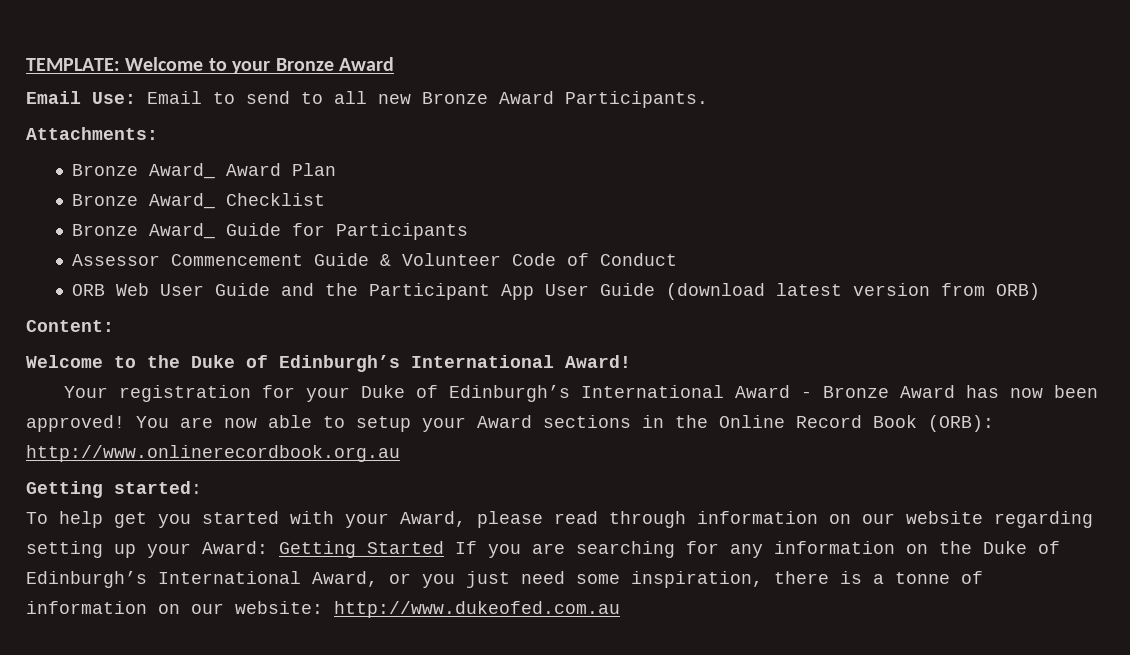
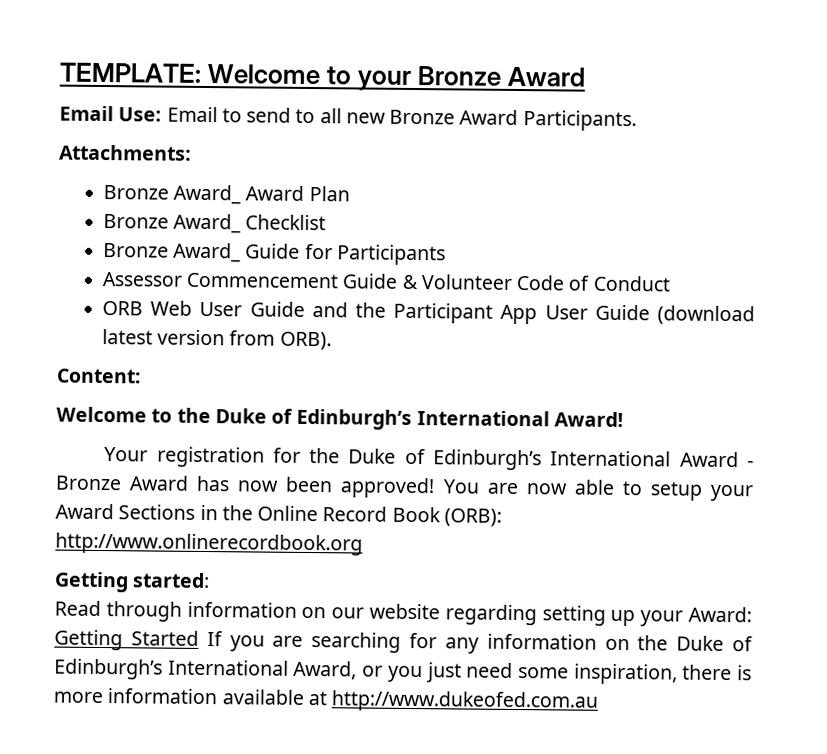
- ORB Web User Guide and the Participant App User Guide (download latest version from ORB)
+ ORB Web User Guide and the Participant App User Guide (download latest version from ORB).
- Your registration for your Duke of Edinburgh’s International Award - Bronze Award has now been approved!
+ Your registration for the Duke of Edinburgh’s International Award - Bronze Award has now been approved!
- You are now able to setup your Award sections in the Online Record Book (ORB): http://www.onlinerecordbook.org.au
+ You are now able to setup your Award Sections in the Online Record Book (ORB): http://www.onlinerecordbook.org
- To help get you started with your Award, please read through information on our website regarding setting up your Award: Getting Started If you are searching for any information on the Duke of Edinburgh’s International Award, or you just need some inspiration, there is a tonne of information on our website: http://www.dukeofed.com.au
+ Read through information on our website regarding setting up your Award: Getting Started If you are searching for any information on the Duke of Edinburgh’s International Award, or you just need some inspiration, there is more information available at http://www.dukeofed.com.au

